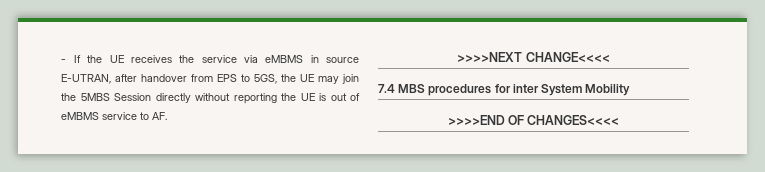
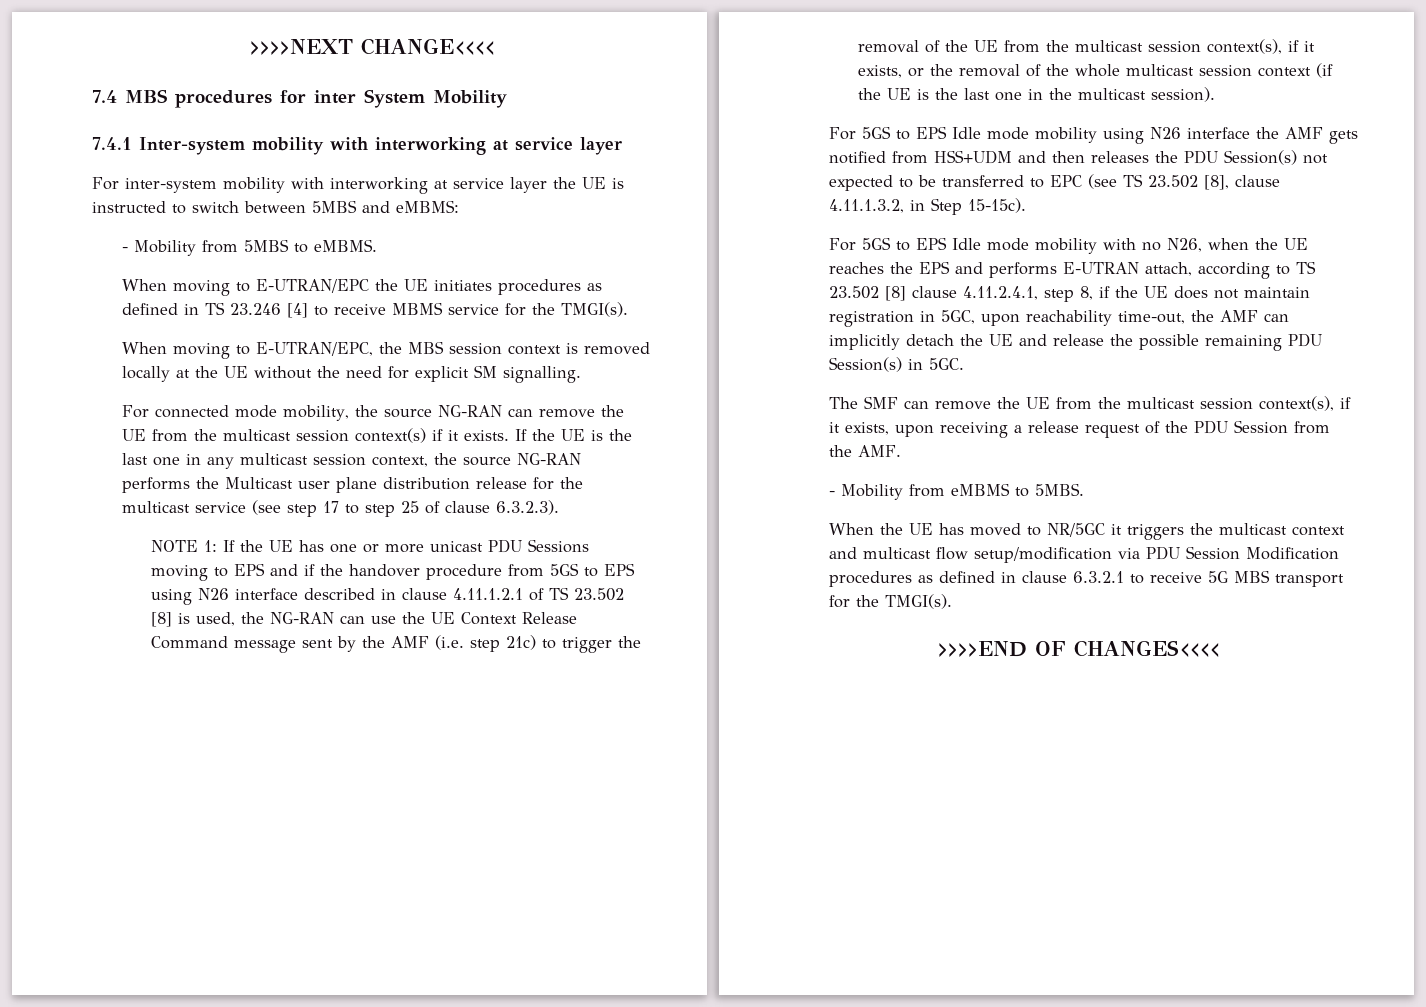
- - If the UE receives the service via eMBMS in source E-UTRAN, after handover from EPS to 5GS, the UE may join the 5MBS Session directly without reporting the UE is out of eMBMS service to AF.
+ 7.4.1 Inter-system mobility with interworking at service layer
+ For inter-system mobility with interworking at service layer the UE is instructed to switch between 5MBS and eMBMS:
+ - Mobility from 5MBS to eMBMS.
+ When moving to E-UTRAN/EPC the UE initiates procedures as defined in TS 23.246 [4] to receive MBMS service for the TMGI(s).
+ When moving to E-UTRAN/EPC, the MBS session context is removed locally at the UE without the need for explicit SM signalling.
+ For connected mode mobility, the source NG-RAN can remove the UE from the multicast session context(s) if it exists. If the UE is the last one in any multicast session context, the source NG-RAN performs the Multicast user plane distribution release for the multicast service (see step 17 to step 25 of clause 6.3.2.3).
+ NOTE 1: If the UE has one or more unicast PDU Sessions moving to EPS and if the handover procedure from 5GS to EPS using N26 interface described in clause 4.11.1.2.1 of TS 23.502 [8] is used, the NG-RAN can use the UE Context Release Command message sent by the AMF (i.e. step 21c) to trigger the removal of the UE from the multicast session context(s), if it exists, or the removal of the whole multicast session context (if the UE is the last one in the multicast session).
+ For 5GS to EPS Idle mode mobility using N26 interface the AMF gets notified from HSS+UDM and then releases the PDU Session(s) not expected to be transferred to EPC (see TS 23.502 [8], clause 4.11.1.3.2, in Step 15-15c).
+ For 5GS to EPS Idle mode mobility with no N26, when the UE reaches the EPS and performs E-UTRAN attach, according to TS 23.502 [8] clause 4.11.2.4.1, step 8, if the UE does not maintain registration in 5GC, upon reachability time-out, the AMF can implicitly detach the UE and release the possible remaining PDU Session(s) in 5GC.
+ The SMF can remove the UE from the multicast session context(s), if it exists, upon receiving a release request of the PDU Session from the AMF.
+ - Mobility from eMBMS to 5MBS.
+ When the UE has moved to NR/5GC it triggers the multicast context and multicast flow setup/modification via PDU Session Modification procedures as defined in clause 6.3.2.1 to receive 5G MBS transport for the TMGI(s).

